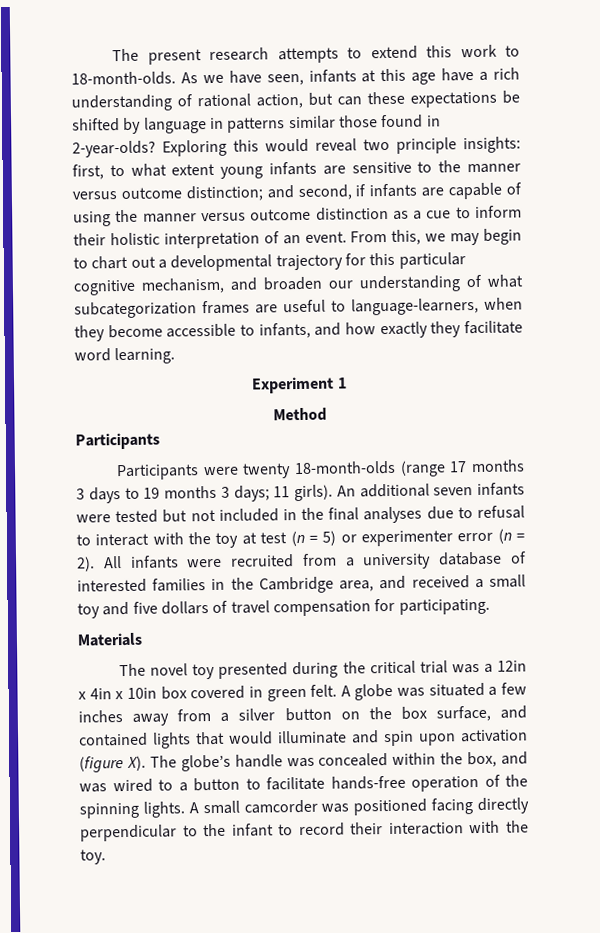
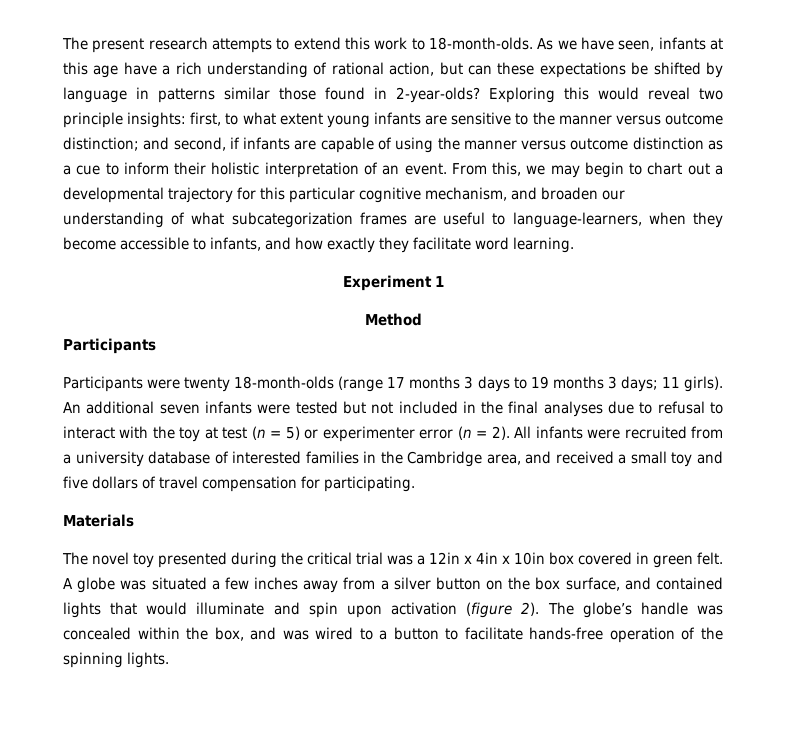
- A globe was situated a few inches away from a silver button on the box surface, and contained lights that would illuminate and spin upon activation (figure X). The globe’s handle was concealed within the box, and was wired to a button to facilitate hands-free operation of the spinning lights. A small camcorder was positioned facing directly perpendicular to the infant to record their interaction with the toy.
+ A globe was situated a few inches away from a silver button on the box surface, and contained lights that would illuminate and spin upon activation (figure 2). The globe’s handle was concealed within the box, and was wired to a button to facilitate hands-free operation of the spinning lights.

